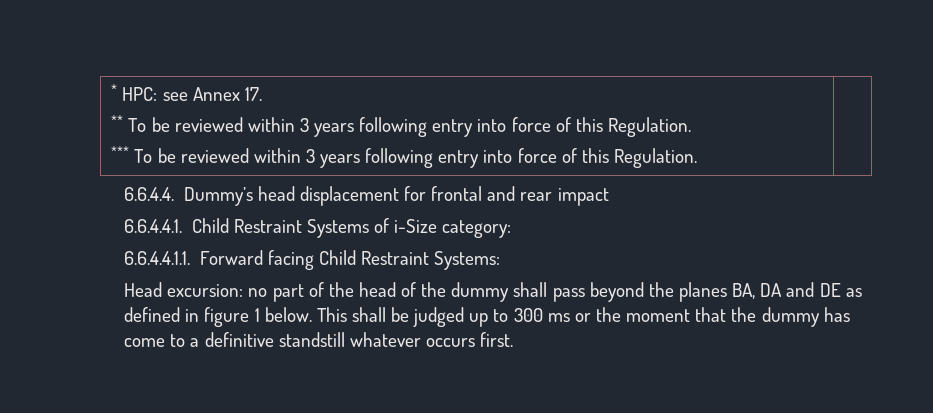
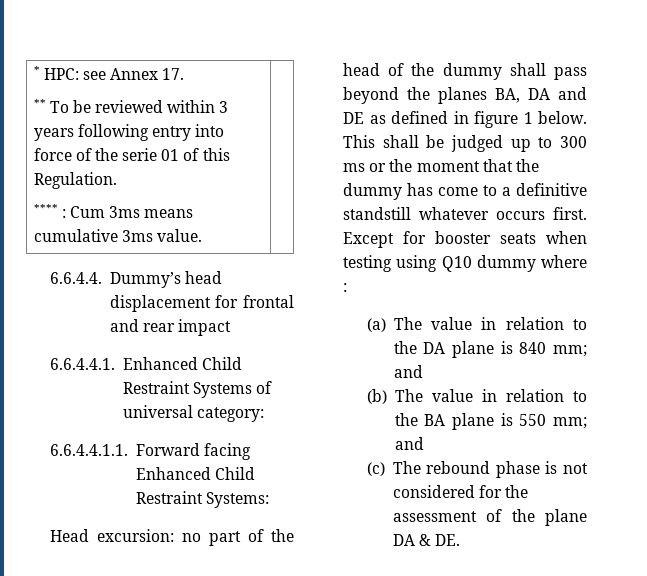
  * HPC: see Annex 17.
- ** To be reviewed within 3 years following entry into force of this Regulation.
- *** To be reviewed within 3 years following entry into force of this Regulation. |
+ ** To be reviewed within 3 years following entry into force of the serie 01 of this Regulation.
+ **** : Cum 3ms means cumulative 3ms value. |
- 6.6.4.4.1. Child Restraint Systems of i-Size category:
+ 6.6.4.4.1. Enhanced Child Restraint Systems of universal category:
- 6.6.4.4.1.1. Forward facing Child Restraint Systems:
+ 6.6.4.4.1.1. Forward facing Enhanced Child Restraint Systems:
+ Except for booster seats when testing using Q10 dummy where :
+ (a) The value in relation to the DA plane is 840 mm; and
+ (b) The value in relation to the BA plane is 550 mm; and
+ (c) The rebound phase is not considered for the assessment of the plane DA & DE.

